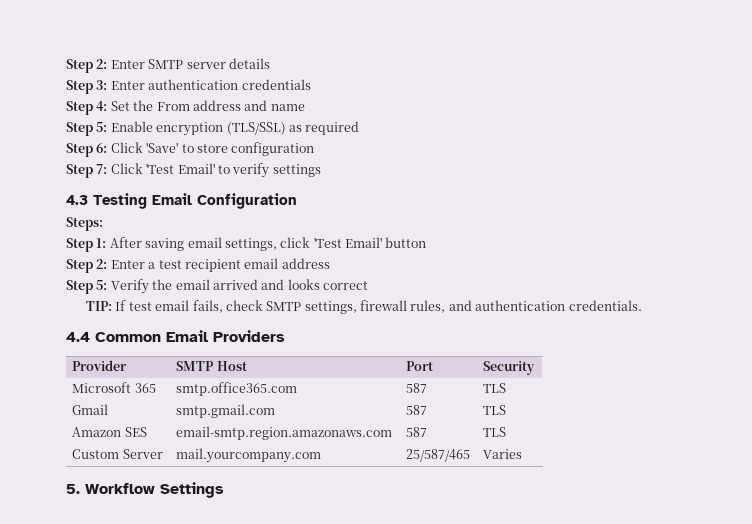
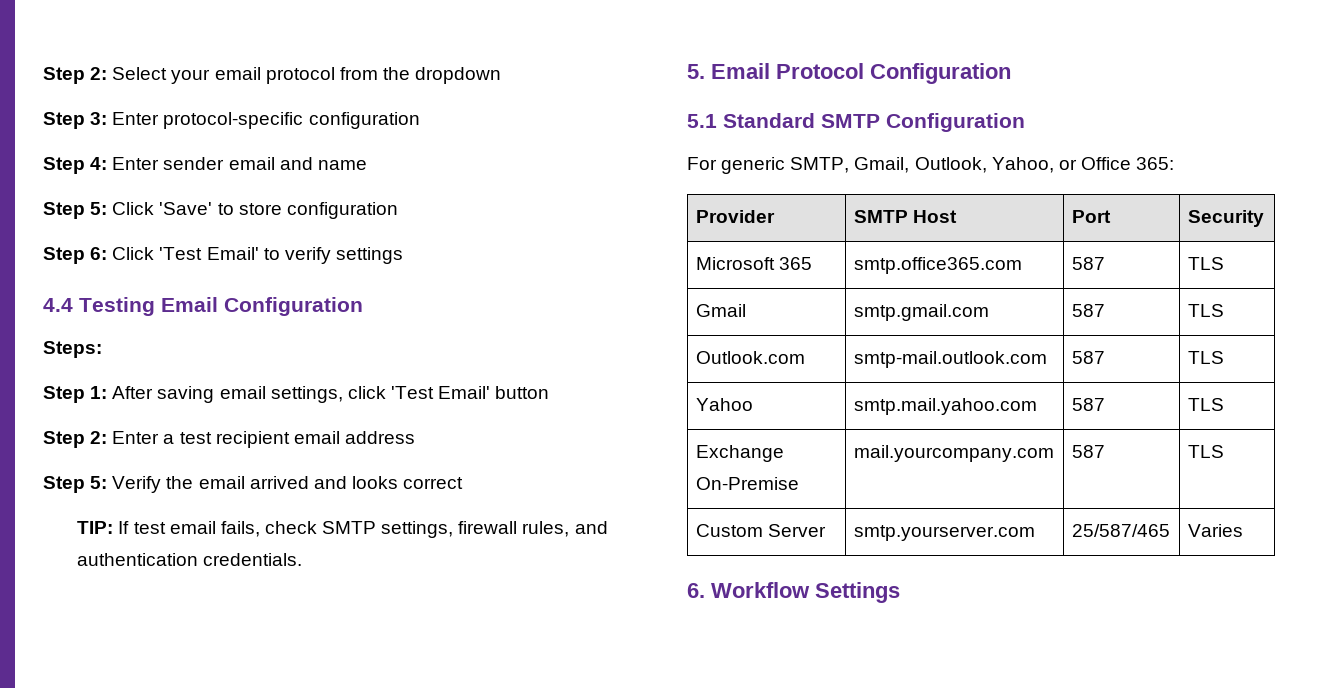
- Step 2: Enter SMTP server details
+ Step 2: Select your email protocol from the dropdown
- Step 3: Enter authentication credentials
+ Step 3: Enter protocol-specific configuration
- Step 4: Set the From address and name
+ Step 4: Enter sender email and name
- Step 5: Enable encryption (TLS/SSL) as required
- Step 6: Click 'Save' to store configuration
+ Step 5: Click 'Save' to store configuration
- Step 7: Click 'Test Email' to verify settings
+ Step 6: Click 'Test Email' to verify settings
- 4.3 Testing Email Configuration
+ 4.4 Testing Email Configuration
- 4.4 Common Email Providers
+ 5. Email Protocol Configuration
+ 5.1 Standard SMTP Configuration
+ For generic SMTP, Gmail, Outlook, Yahoo, or Office 365:
- Amazon SES | email-smtp.region.amazonaws.com | 587 | TLS
+ Outlook.com | smtp-mail.outlook.com | 587 | TLS
+ Yahoo | smtp.mail.yahoo.com | 587 | TLS
+ Exchange On-Premise | mail.yourcompany.com | 587 | TLS
- Custom Server | mail.yourcompany.com | 25/587/465 | Varies
+ Custom Server | smtp.yourserver.com | 25/587/465 | Varies
- 5. Workflow Settings
+ 6. Workflow Settings

